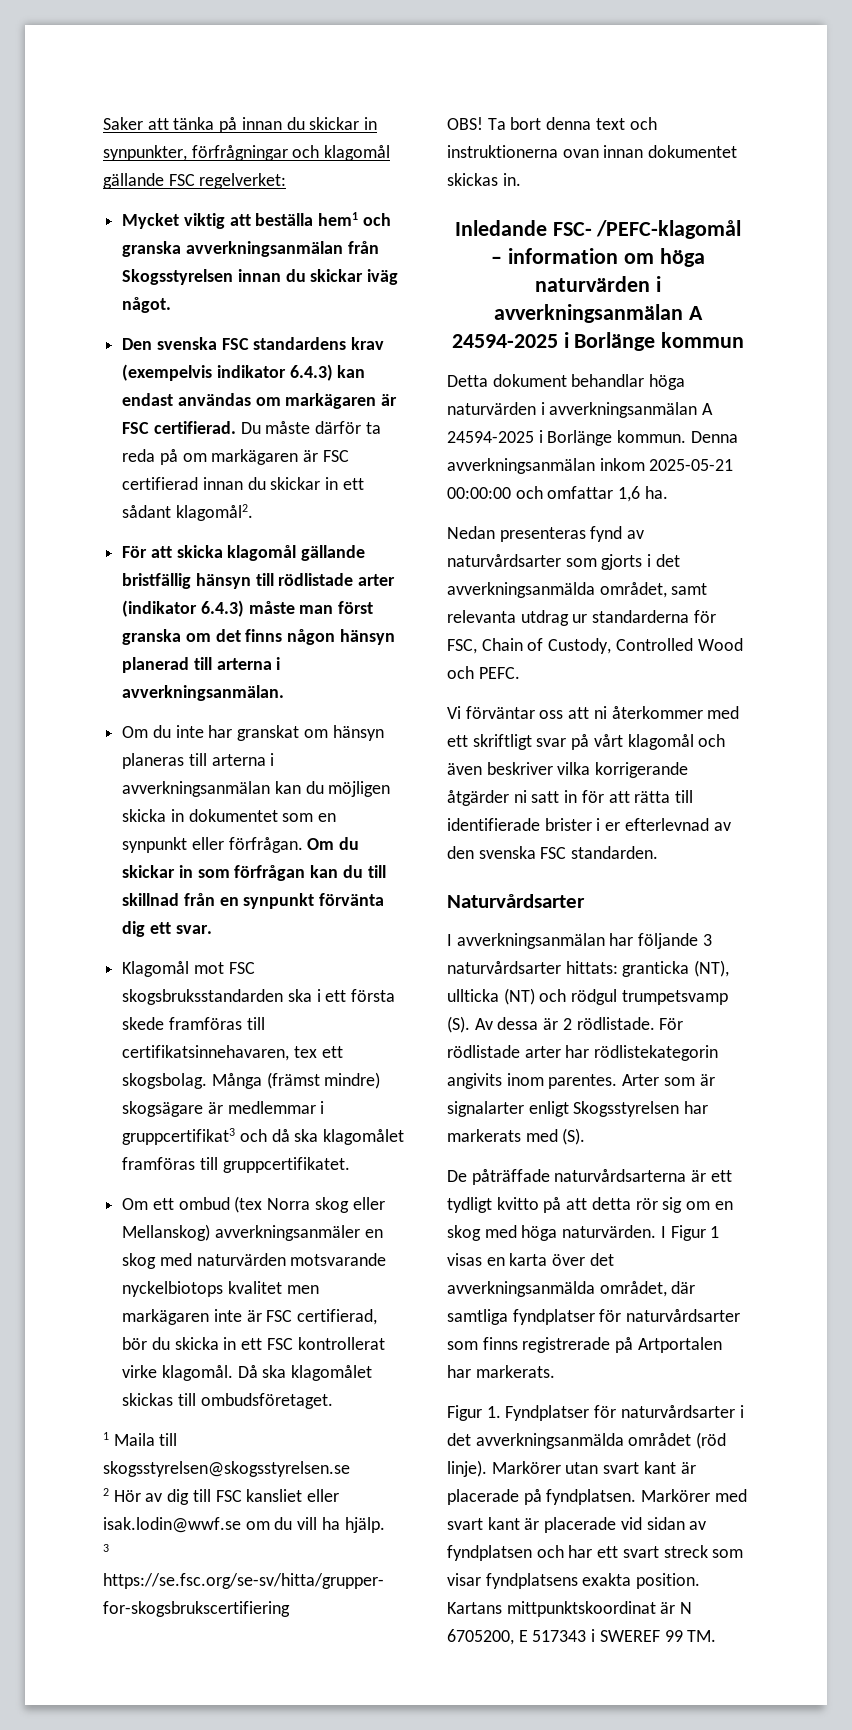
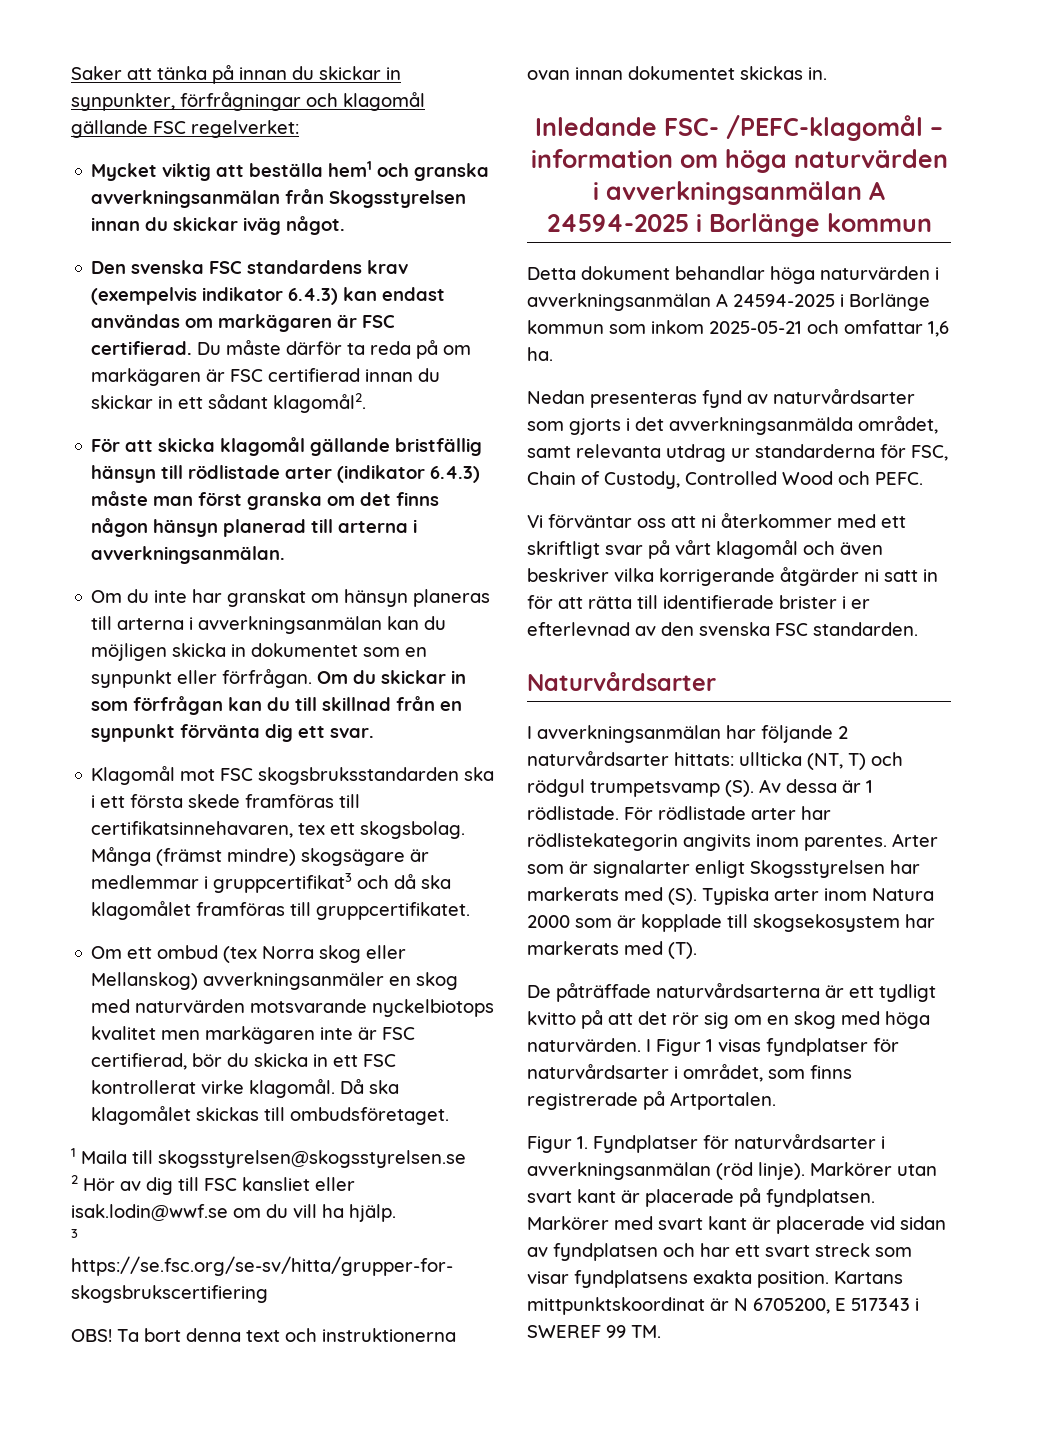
- Detta dokument behandlar höga naturvärden i avverkningsanmälan A 24594-2025 i Borlänge kommun. Denna avverkningsanmälan inkom 2025-05-21 00:00:00 och omfattar 1,6 ha.
+ Detta dokument behandlar höga naturvärden i avverkningsanmälan A 24594-2025 i Borlänge kommun som inkom 2025-05-21 och omfattar 1,6 ha.
- I avverkningsanmälan har följande 3 naturvårdsarter hittats: granticka (NT), ullticka (NT) och rödgul trumpetsvamp (S). Av dessa är 2 rödlistade.
+ I avverkningsanmälan har följande 2 naturvårdsarter hittats: ullticka (NT, T) och rödgul trumpetsvamp (S). Av dessa är 1 rödlistade.
- Arter som är signalarter enligt Skogsstyrelsen har markerats med (S).
+ Arter som är signalarter enligt Skogsstyrelsen har markerats med (S). Typiska arter inom Natura 2000 som är kopplade till skogsekosystem har markerats med (T).
- De påträffade naturvårdsarterna är ett tydligt kvitto på att detta rör sig om en skog med höga naturvärden.
+ De påträffade naturvårdsarterna är ett tydligt kvitto på att det rör sig om en skog med höga naturvärden.
- I Figur 1 visas en karta över det avverkningsanmälda området, där samtliga fyndplatser för naturvårdsarter som finns registrerade på Artportalen har markerats.
+ I Figur 1 visas fyndplatser för naturvårdsarter i området, som finns registrerade på Artportalen.
- Figur 1. Fyndplatser för naturvårdsarter i det avverkningsanmälda området (röd linje).
+ Figur 1. Fyndplatser för naturvårdsarter i avverkningsanmälan (röd linje).

